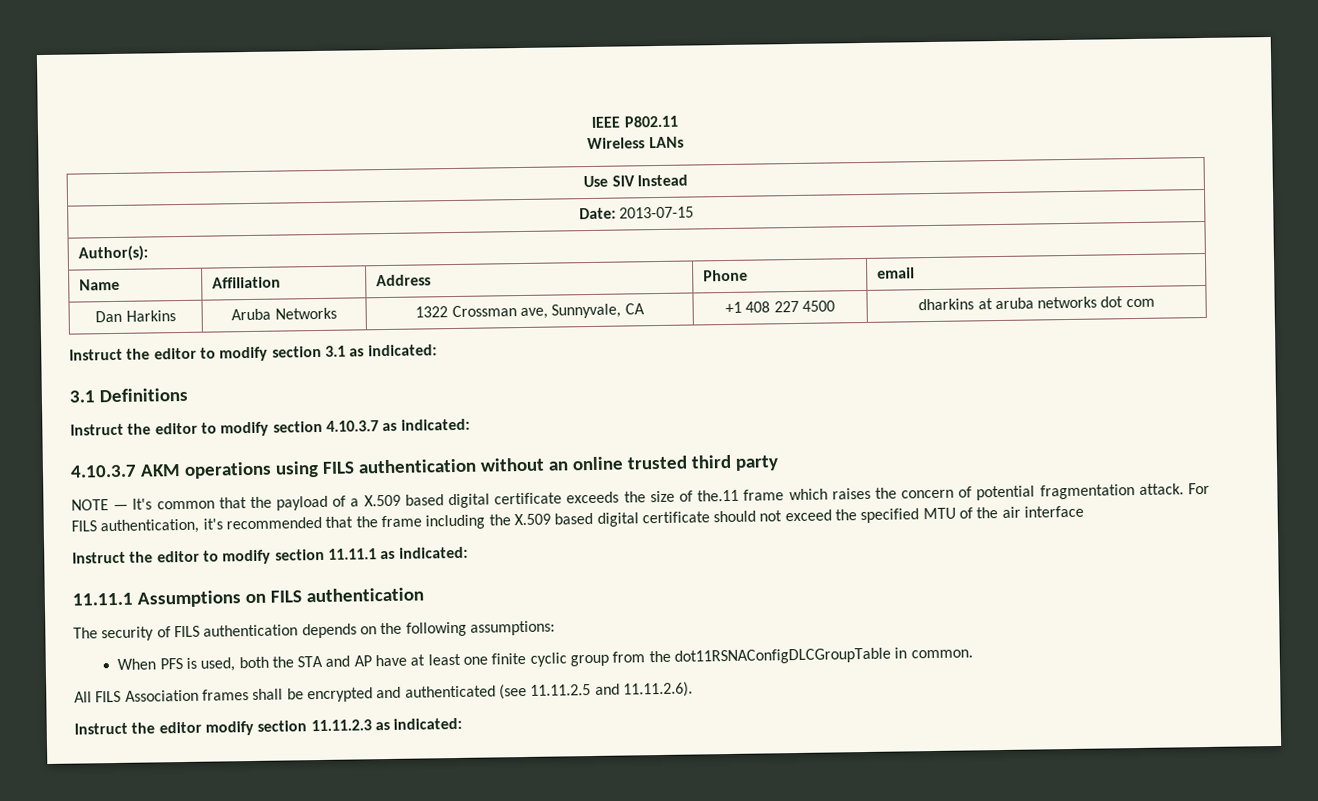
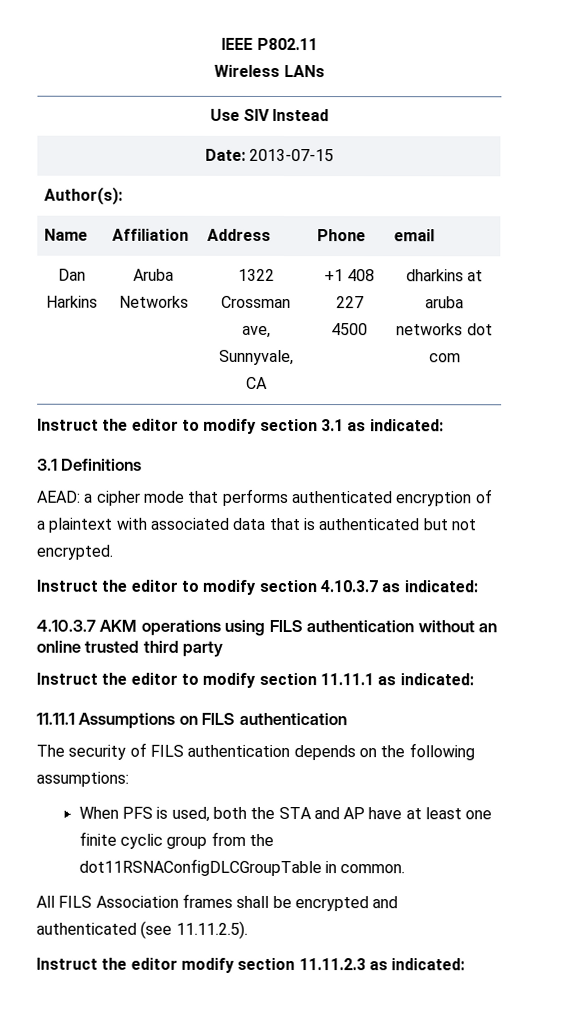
+ AEAD: a cipher mode that performs authenticated encryption of a plaintext with associated data that is authenticated but not encrypted.
- NOTE — It's common that the payload of a X.509 based digital certificate exceeds the size of the.11 frame which raises the concern of potential fragmentation attack. For FILS authentication, it's recommended that the frame including the X.509 based digital certificate should not exceed the specified MTU of the air interface
- All FILS Association frames shall be encrypted and authenticated (see 11.11.2.5 and 11.11.2.6).
+ All FILS Association frames shall be encrypted and authenticated (see 11.11.2.5).

